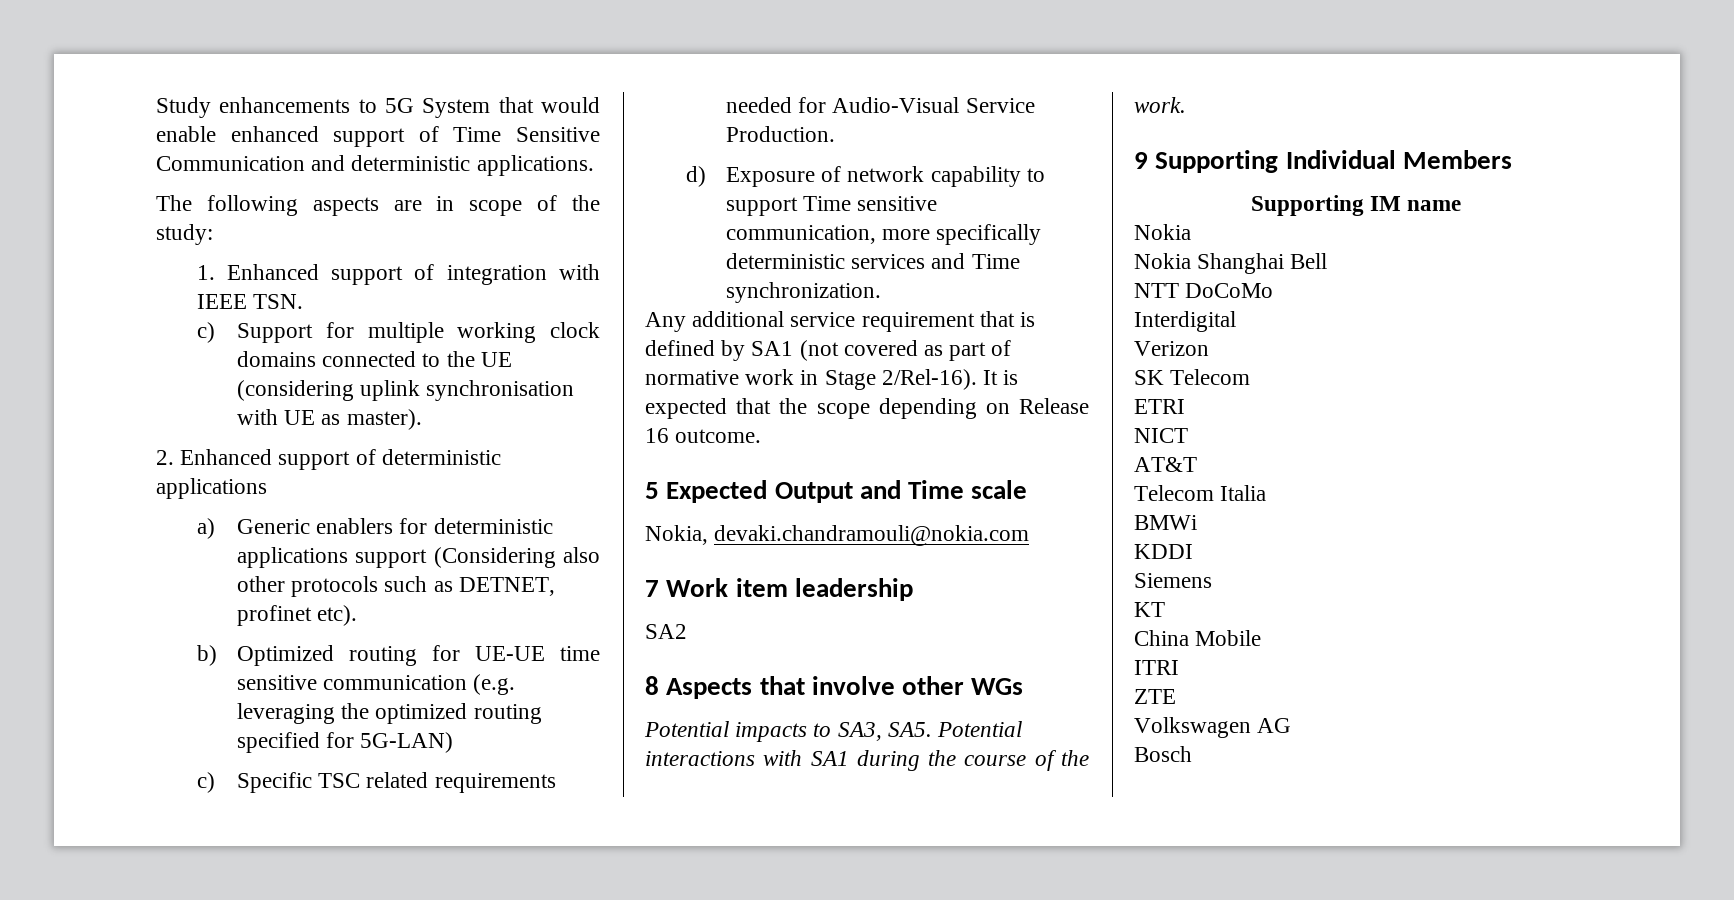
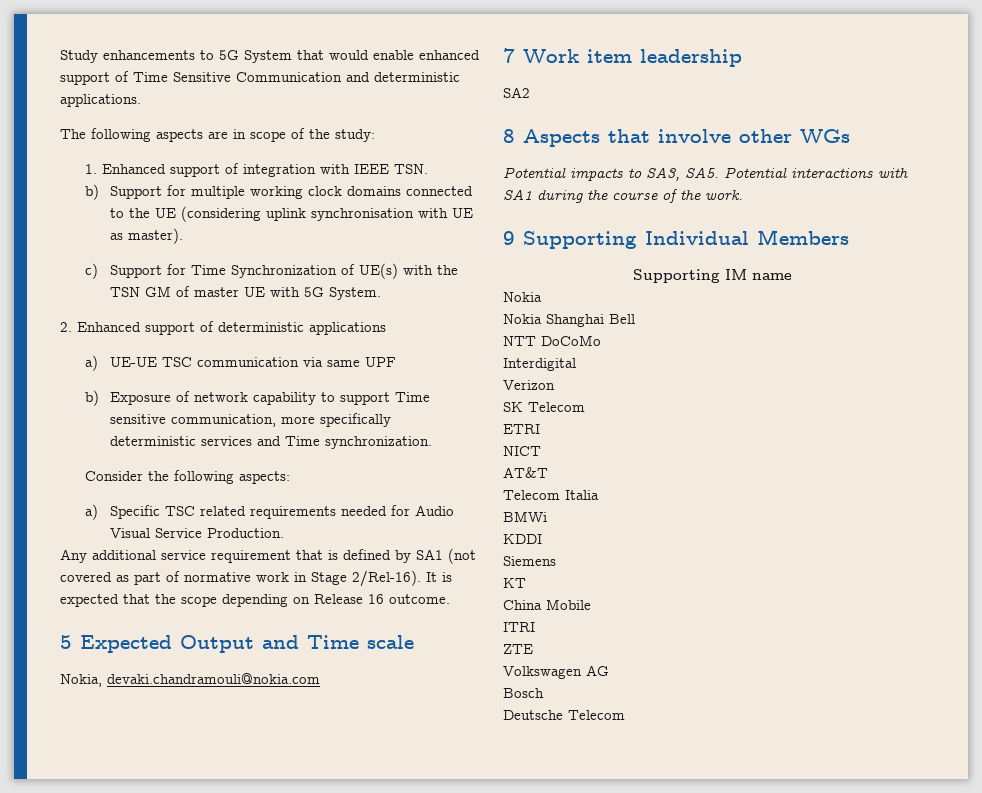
- c) Support for multiple working clock domains connected to the UE (considering uplink synchronisation with UE as master).
+ b) Support for multiple working clock domains connected to the UE (considering uplink synchronisation with UE as master).
+ c) Support for Time Synchronization of UE(s) with the TSN GM of master UE with 5G System.
- a) Generic enablers for deterministic applications support (Considering also other protocols such as DETNET, profinet etc).
- b) Optimized routing for UE-UE time sensitive communication (e.g. leveraging the optimized routing specified for 5G-LAN)
- c) Specific TSC related requirements needed for Audio-Visual Service Production.
- d) Exposure of network capability to support Time sensitive communication, more specifically deterministic services and Time synchronization.
+ a) UE-UE TSC communication via same UPF
+ b) Exposure of network capability to support Time sensitive communication, more specifically deterministic services and Time synchronization.
+ Consider the following aspects:
+ a) Specific TSC related requirements needed for Audio Visual Service Production.
+ Deutsche Telecom

